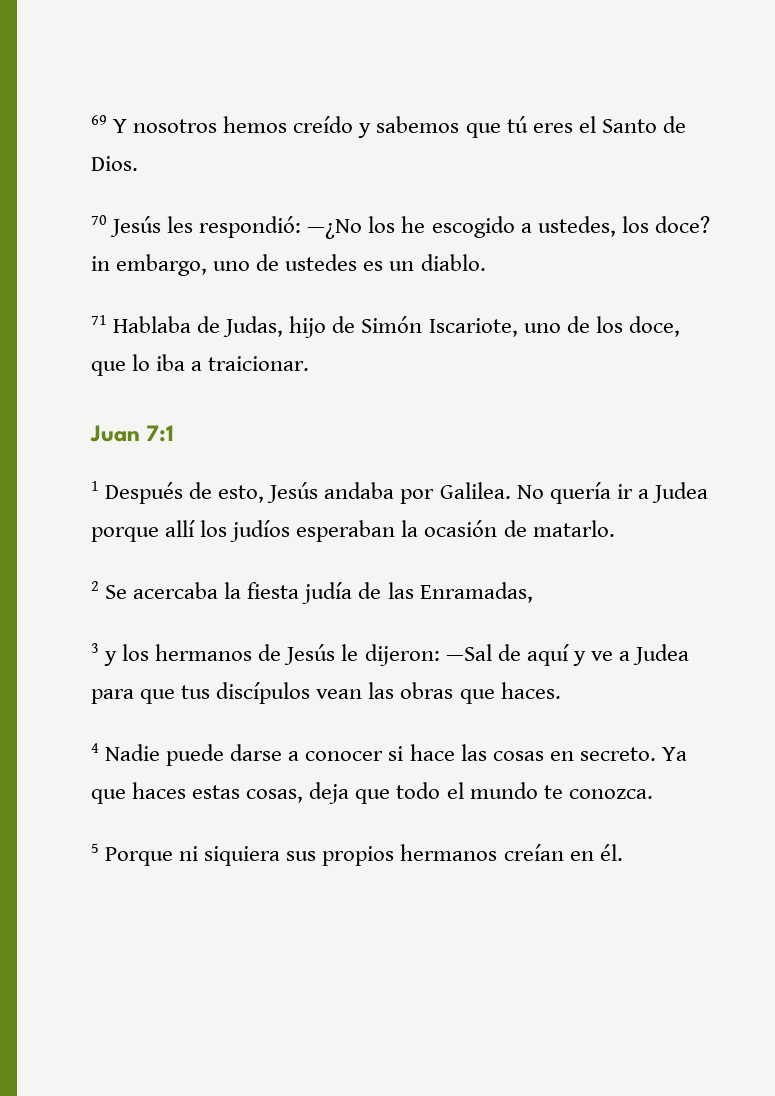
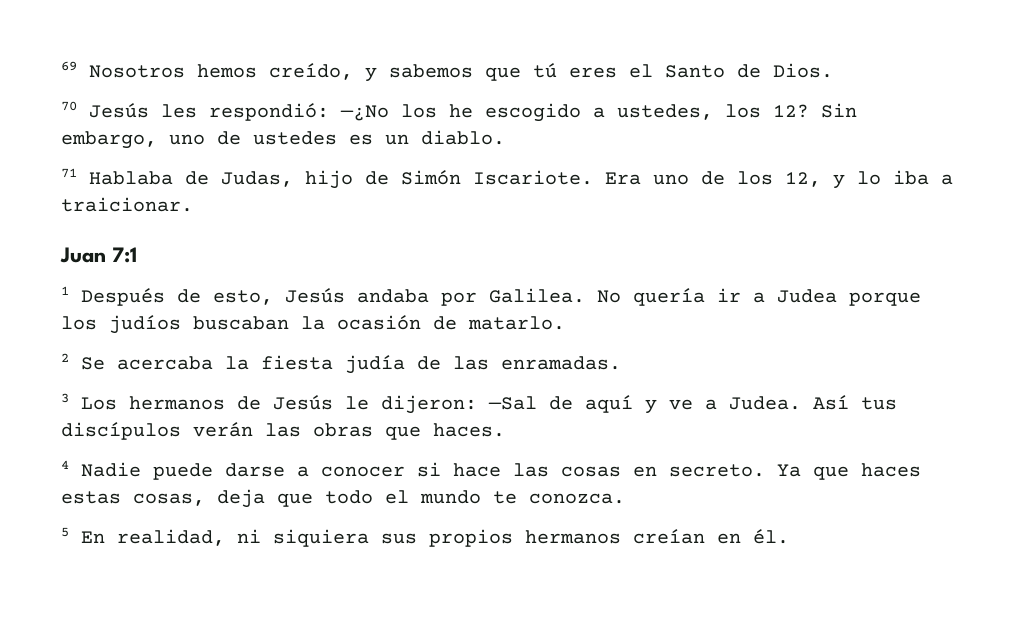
- 69 Y nosotros hemos creído y sabemos que tú eres el Santo de Dios.
+ 69 Nosotros hemos creído, y sabemos que tú eres el Santo de Dios.
- 70 Jesús les respondió: —¿No los he escogido a ustedes, los doce? in embargo, uno de ustedes es un diablo.
+ 70 Jesús les respondió: —¿No los he escogido a ustedes, los 12? Sin embargo, uno de ustedes es un diablo.
- 71 Hablaba de Judas, hijo de Simón Iscariote, uno de los doce, que lo iba a traicionar.
+ 71 Hablaba de Judas, hijo de Simón Iscariote. Era uno de los 12, y lo iba a traicionar.
- No quería ir a Judea porque allí los judíos esperaban la ocasión de matarlo.
+ No quería ir a Judea porque los judíos buscaban la ocasión de matarlo.
- 2 Se acercaba la fiesta judía de las Enramadas,
+ 2 Se acercaba la fiesta judía de las enramadas.
- 3 y los hermanos de Jesús le dijeron: —Sal de aquí y ve a Judea para que tus discípulos vean las obras que haces.
+ 3 Los hermanos de Jesús le dijeron: —Sal de aquí y ve a Judea. Así tus discípulos verán las obras que haces.
- 5 Porque ni siquiera sus propios hermanos creían en él.
+ 5 En realidad, ni siquiera sus propios hermanos creían en él.

